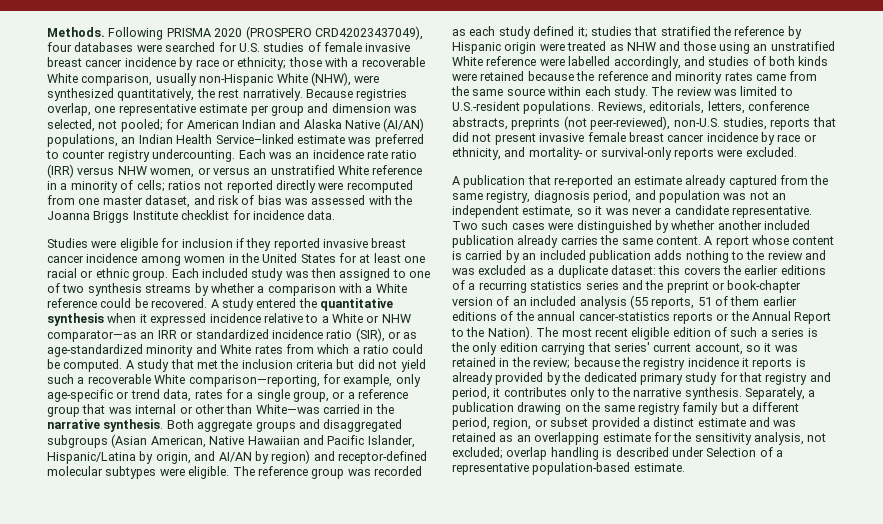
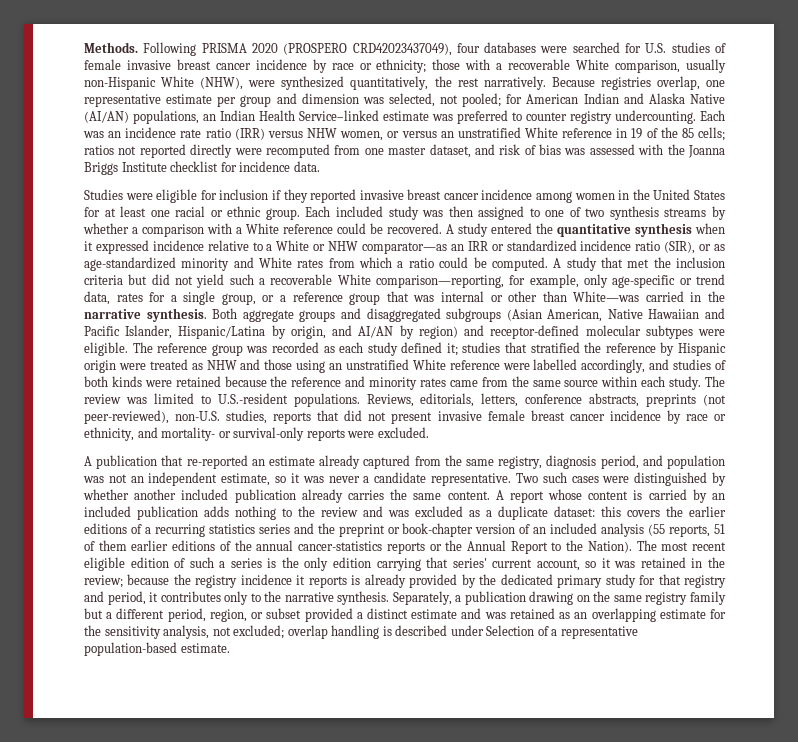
- Each was an incidence rate ratio (IRR) versus NHW women, or versus an unstratified White reference in a minority of cells; ratios not reported directly were recomputed from one master dataset, and risk of bias was assessed with the Joanna Briggs Institute checklist for incidence data.
+ Each was an incidence rate ratio (IRR) versus NHW women, or versus an unstratified White reference in 19 of the 85 cells; ratios not reported directly were recomputed from one master dataset, and risk of bias was assessed with the Joanna Briggs Institute checklist for incidence data.

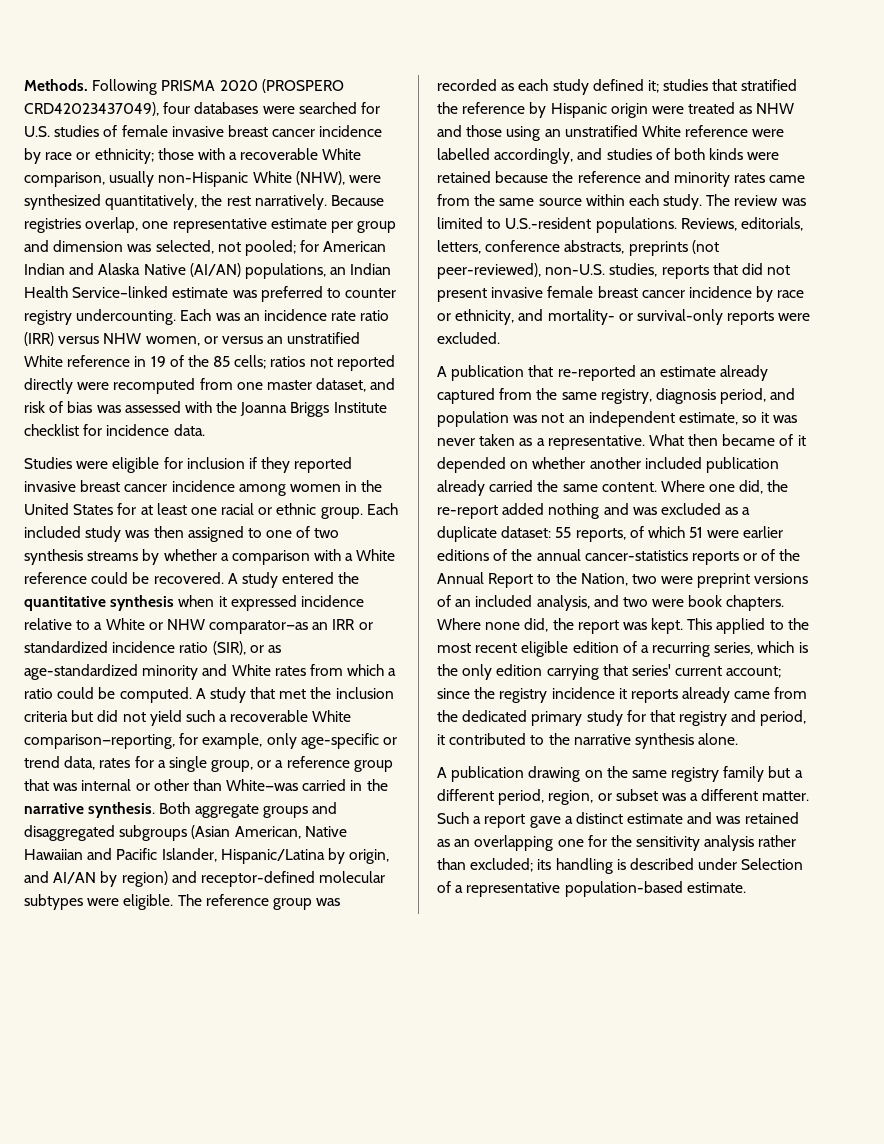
- A publication that re-reported an estimate already captured from the same registry, diagnosis period, and population was not an independent estimate, so it was never a candidate representative. Two such cases were distinguished by whether another included publication already carries the same content.
+ A publication that re-reported an estimate already captured from the same registry, diagnosis period, and population was not an independent estimate, so it was never taken as a representative. What then became of it depended on whether another included publication already carried the same content.
- A report whose content is carried by an included publication adds nothing to the review and was excluded as a duplicate dataset:
+ Where one did, the re-report added nothing and was excluded as a duplicate dataset:
- this covers the earlier editions of a recurring statistics series and the preprint or book-chapter version of an included analysis (55 reports, 51 of them earlier editions of the annual cancer-statistics reports or the Annual Report to the Nation). The most recent eligible edition of such a series is the only edition carrying that series' current account, so it was retained in the review; because the registry incidence it reports is already provided by the dedicated primary study for that registry and period, it contributes only to the narrative synthesis. Separately, a publication drawing on the same registry family but a different period, region, or subset provided a distinct estimate and was retained as an overlapping estimate for the sensitivity analysis, not excluded; overlap handling is described under Selection of a representative population-based estimate.
+ 55 reports, of which 51 were earlier editions of the annual cancer-statistics reports or of the Annual Report to the Nation, two were preprint versions of an included analysis, and two were book chapters. Where none did, the report was kept. This applied to the most recent eligible edition of a recurring series, which is the only edition carrying that series' current account; since the registry incidence it reports already came from the dedicated primary study for that registry and period, it contributed to the narrative synthesis alone.
+ A publication drawing on the same registry family but a different period, region, or subset was a different matter. Such a report gave a distinct estimate and was retained as an overlapping one for the sensitivity analysis rather than excluded; its handling is described under Selection of a representative population-based estimate.

